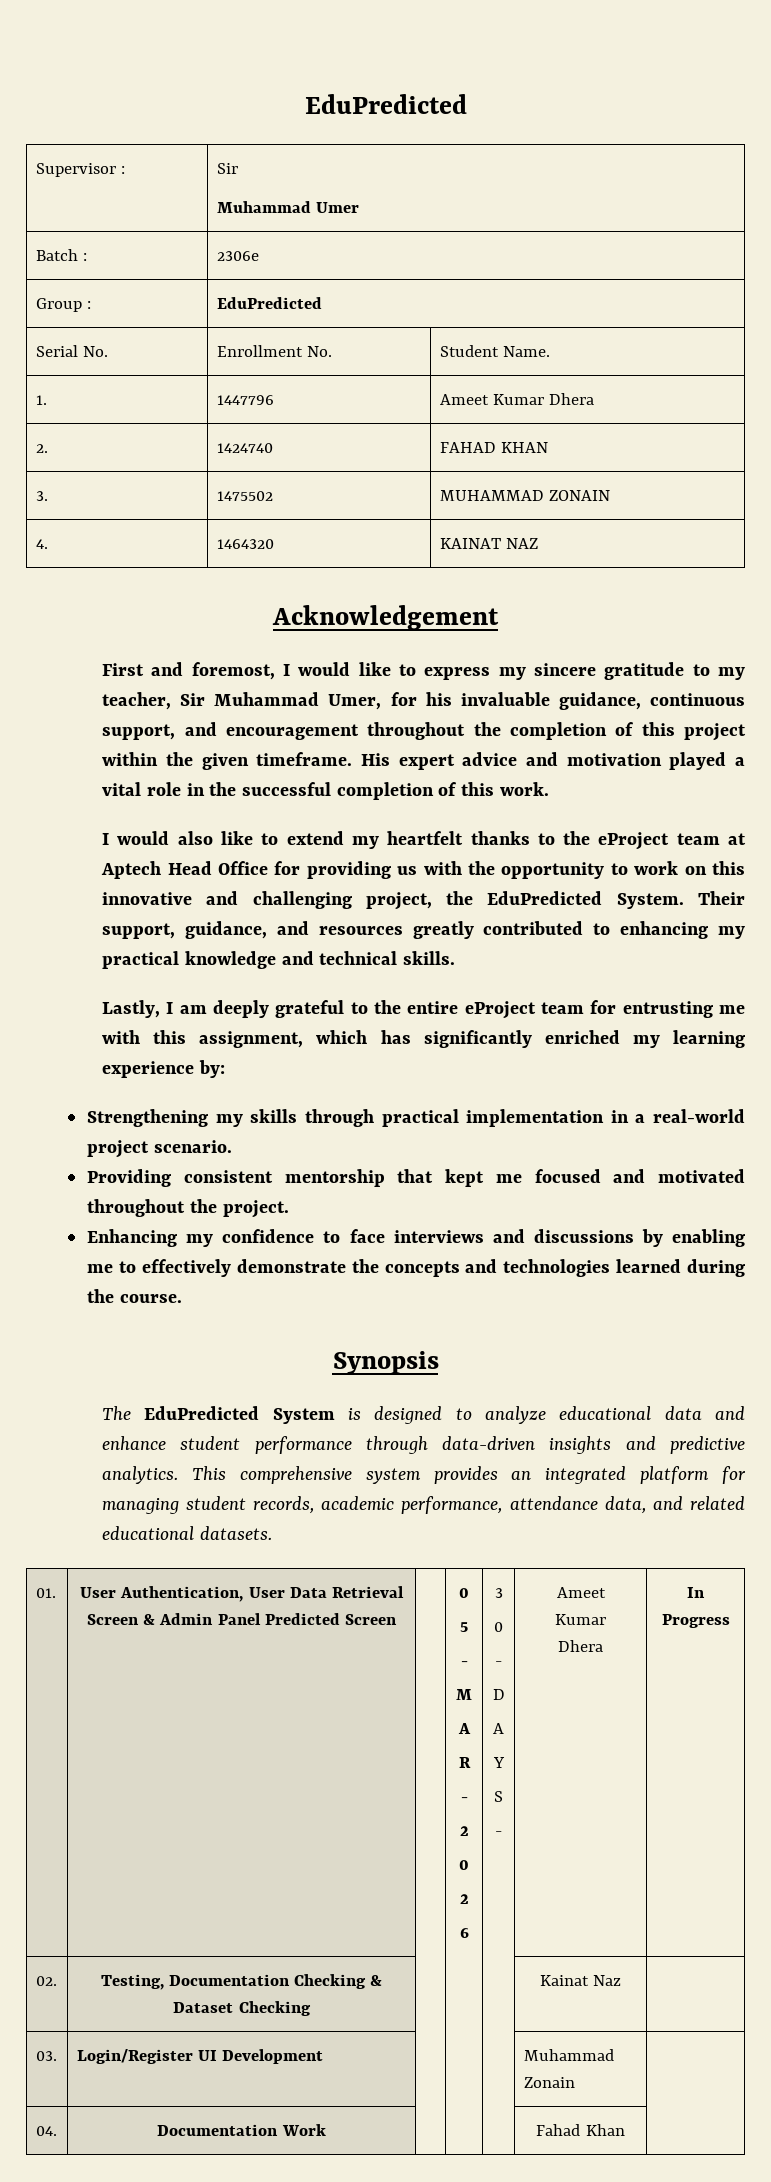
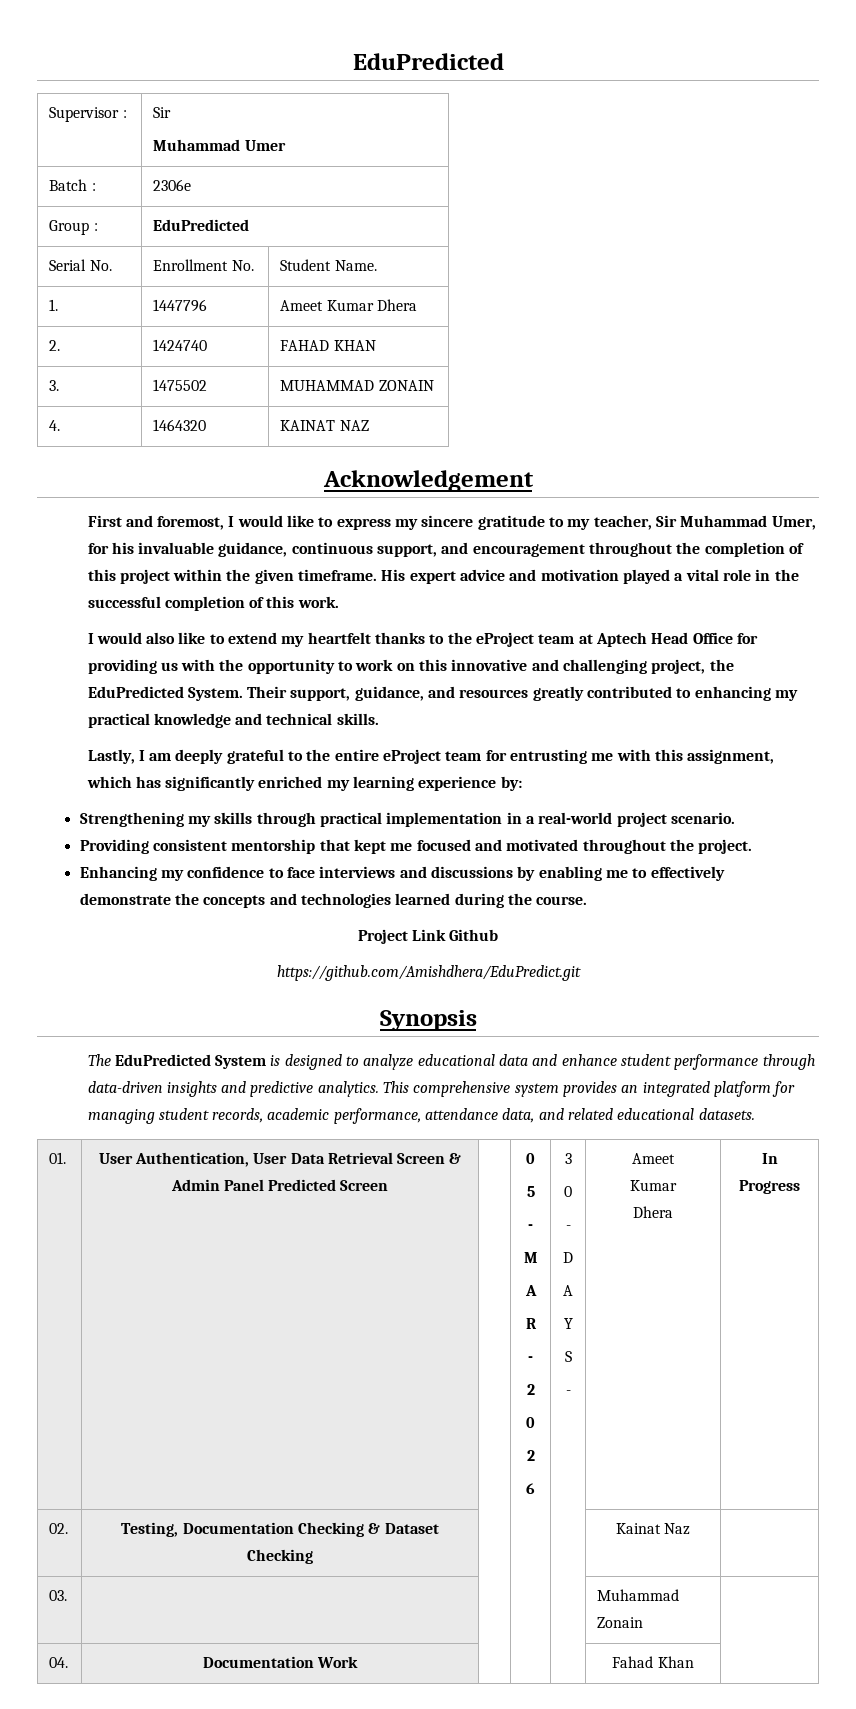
+ Project Link Github
+ https://github.com/Amishdhera/EduPredict.git
- 03. | Login/Register UI Development | | | | Muhammad Zonain |
+ 03. | | | | | Muhammad Zonain |

